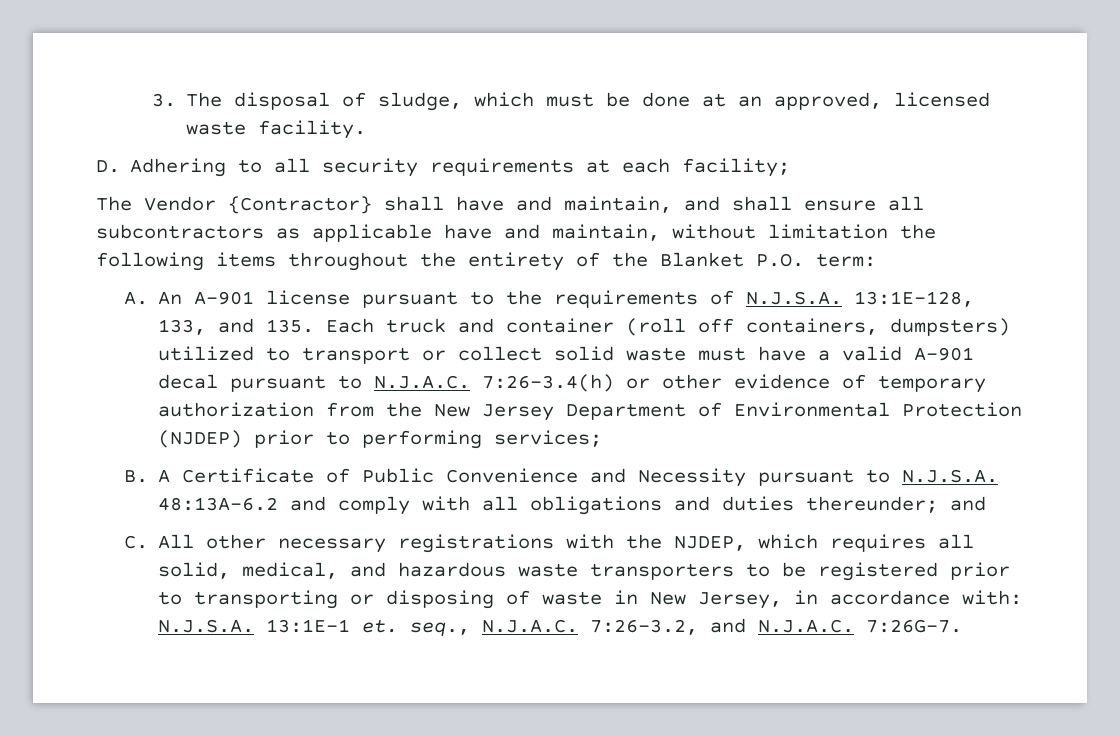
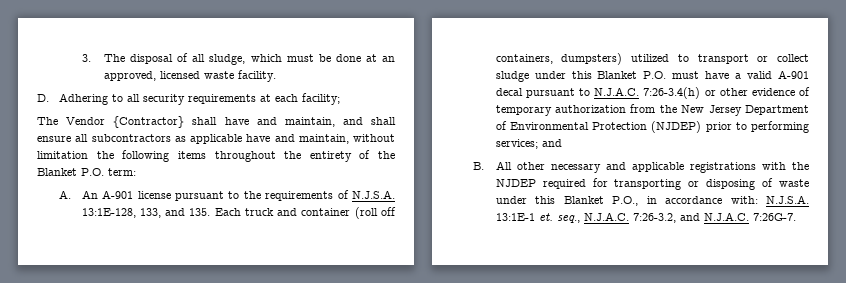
- 3. The disposal of sludge, which must be done at an approved, licensed waste facility.
+ 3. The disposal of all sludge, which must be done at an approved, licensed waste facility.
- A. An A-901 license pursuant to the requirements of N.J.S.A. 13:1E-128, 133, and 135. Each truck and container (roll off containers, dumpsters) utilized to transport or collect solid waste must have a valid A-901 decal pursuant to N.J.A.C. 7:26-3.4(h) or other evidence of temporary authorization from the New Jersey Department of Environmental Protection (NJDEP) prior to performing services;
- B. A Certificate of Public Convenience and Necessity pursuant to N.J.S.A. 48:13A-6.2 and comply with all obligations and duties thereunder; and
+ A. An A-901 license pursuant to the requirements of N.J.S.A. 13:1E-128, 133, and 135. Each truck and container (roll off containers, dumpsters) utilized to transport or collect sludge under this Blanket P.O. must have a valid A-901 decal pursuant to N.J.A.C. 7:26-3.4(h) or other evidence of temporary authorization from the New Jersey Department of Environmental Protection (NJDEP) prior to performing services; and
- C. All other necessary registrations with the NJDEP, which requires all solid, medical, and hazardous waste transporters to be registered prior to transporting or disposing of waste in New Jersey, in accordance with: N.J.S.A. 13:1E-1 et. seq., N.J.A.C. 7:26-3.2, and N.J.A.C. 7:26G-7.
+ B. All other necessary and applicable registrations with the NJDEP required for transporting or disposing of waste under this Blanket P.O., in accordance with: N.J.S.A. 13:1E-1 et. seq., N.J.A.C. 7:26-3.2, and N.J.A.C. 7:26G-7.

